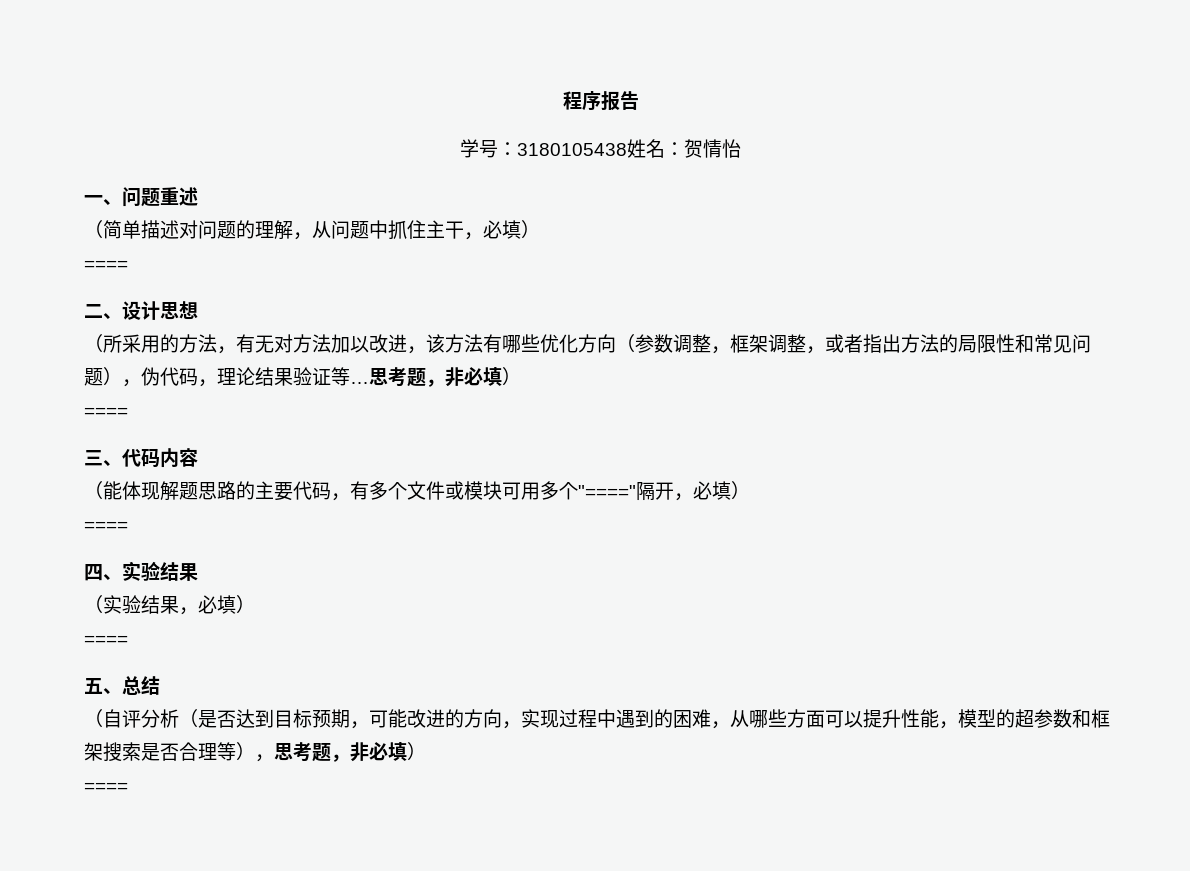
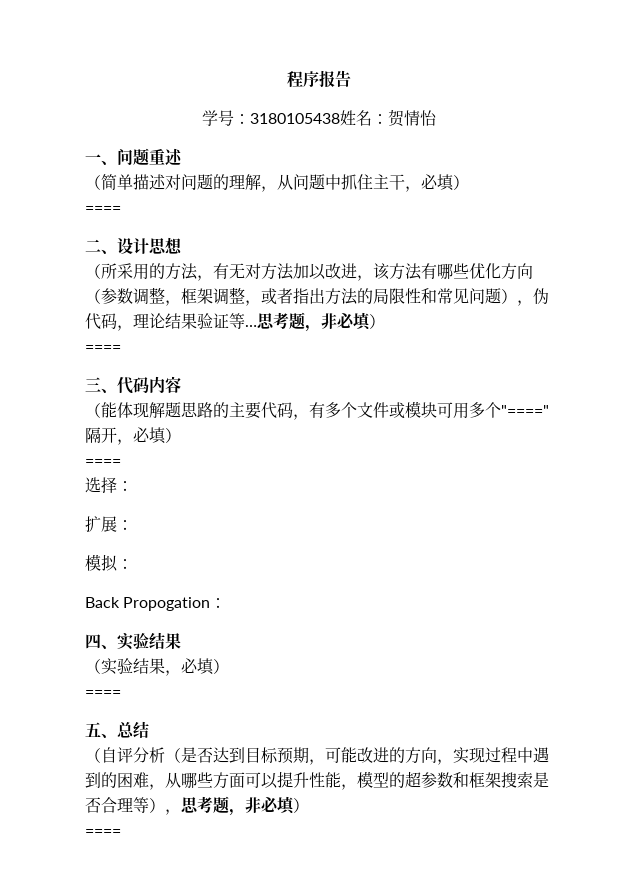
+ 选择：
+ 扩展：
+ 模拟：
+ Back Propogation：

